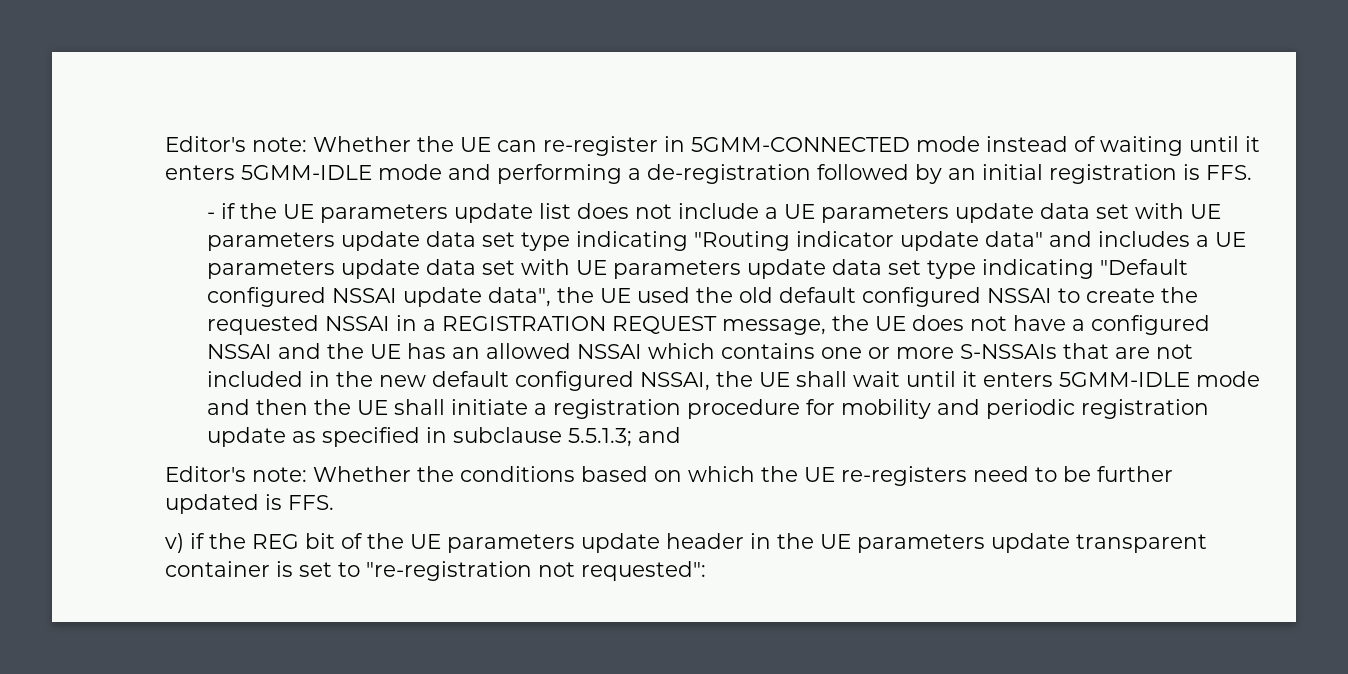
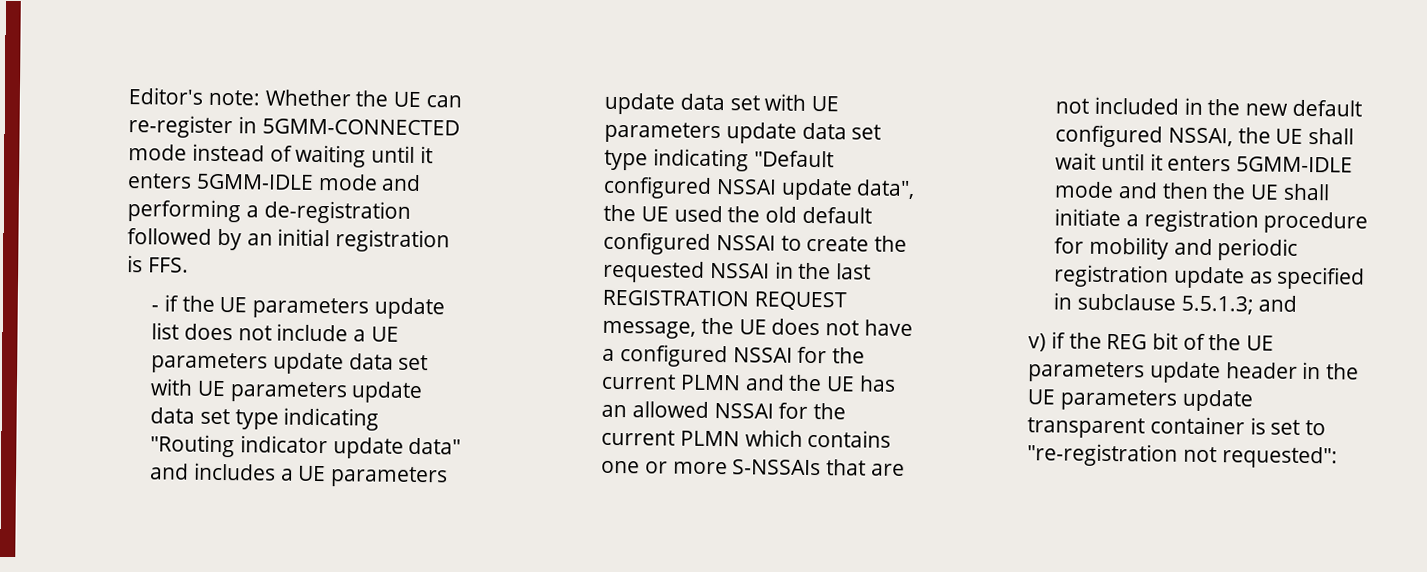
- - if the UE parameters update list does not include a UE parameters update data set with UE parameters update data set type indicating "Routing indicator update data" and includes a UE parameters update data set with UE parameters update data set type indicating "Default configured NSSAI update data", the UE used the old default configured NSSAI to create the requested NSSAI in a REGISTRATION REQUEST message, the UE does not have a configured NSSAI and the UE has an allowed NSSAI which contains one or more S-NSSAIs that are not included in the new default configured NSSAI, the UE shall wait until it enters 5GMM-IDLE mode and then the UE shall initiate a registration procedure for mobility and periodic registration update as specified in subclause 5.5.1.3;
+ - if the UE parameters update list does not include a UE parameters update data set with UE parameters update data set type indicating "Routing indicator update data" and includes a UE parameters update data set with UE parameters update data set type indicating "Default configured NSSAI update data", the UE used the old default configured NSSAI to create the requested NSSAI in the last REGISTRATION REQUEST message, the UE does not have a configured NSSAI for the current PLMN and the UE has an allowed NSSAI for the current PLMN which contains one or more S-NSSAIs that are not included in the new default configured NSSAI, the UE shall wait until it enters 5GMM-IDLE mode and then the UE shall initiate a registration procedure for mobility and periodic registration update as specified in subclause 5.5.1.3;
- Editor's note: Whether the conditions based on which the UE re-registers need to be further updated is FFS.

